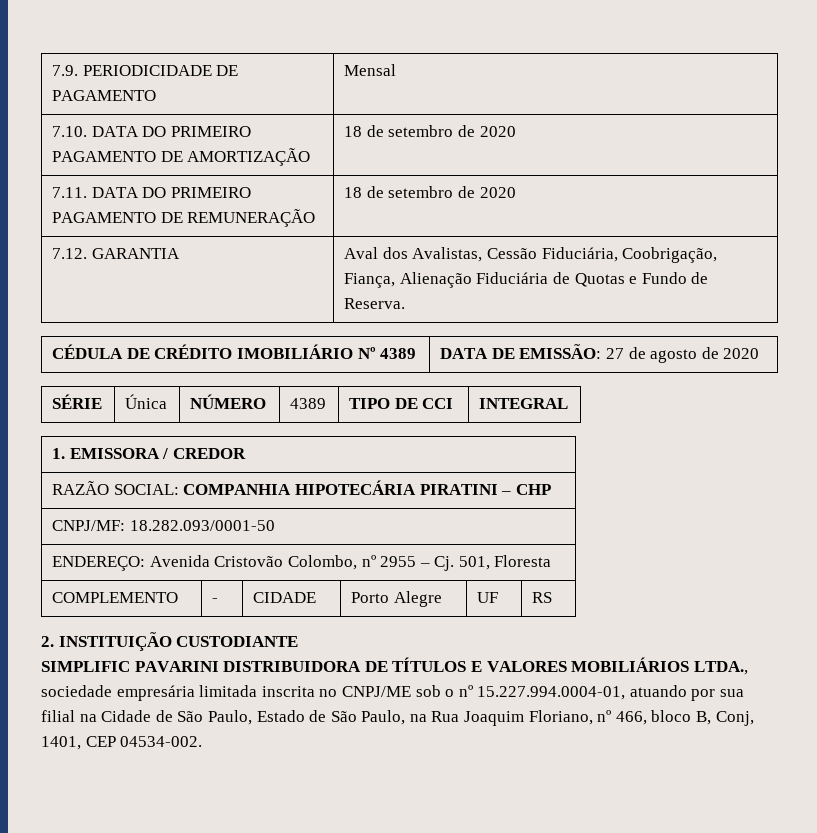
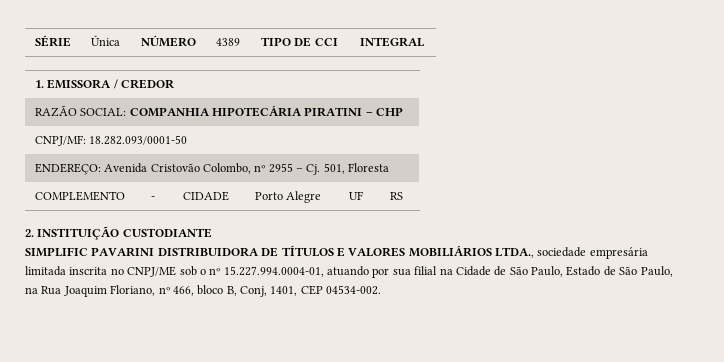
- 7.9. PERIODICIDADE DE PAGAMENTO | Mensal
- 7.10. DATA DO PRIMEIRO PAGAMENTO DE AMORTIZAÇÃO | 18 de setembro de 2020
- 7.11. DATA DO PRIMEIRO PAGAMENTO DE REMUNERAÇÃO | 18 de setembro de 2020
- 7.12. GARANTIA | Aval dos Avalistas, Cessão Fiduciária, Coobrigação, Fiança, Alienação Fiduciária de Quotas e Fundo de Reserva.
- CÉDULA DE CRÉDITO IMOBILIÁRIO Nº 4389 | DATA DE EMISSÃO: 27 de agosto de 2020

